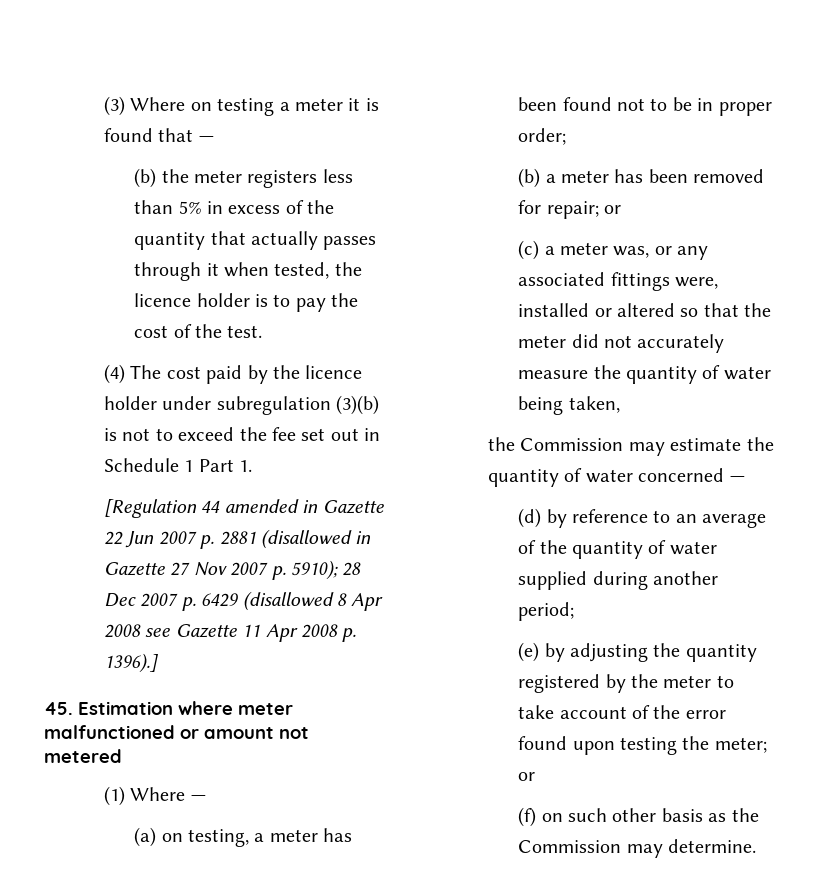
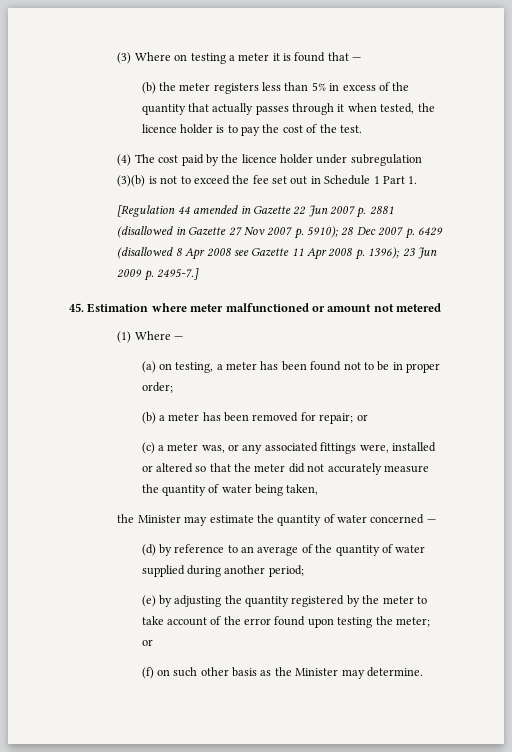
- [Regulation 44 amended in Gazette 22 Jun 2007 p. 2881 (disallowed in Gazette 27 Nov 2007 p. 5910); 28 Dec 2007 p. 6429 (disallowed 8 Apr 2008 see Gazette 11 Apr 2008 p. 1396).]
+ [Regulation 44 amended in Gazette 22 Jun 2007 p. 2881 (disallowed in Gazette 27 Nov 2007 p. 5910); 28 Dec 2007 p. 6429 (disallowed 8 Apr 2008 see Gazette 11 Apr 2008 p. 1396); 23 Jun 2009 p. 2495-7.]
- the Commission may estimate the quantity of water concerned —
+ the Minister may estimate the quantity of water concerned —
- (f) on such other basis as the Commission may determine.
+ (f) on such other basis as the Minister may determine.

